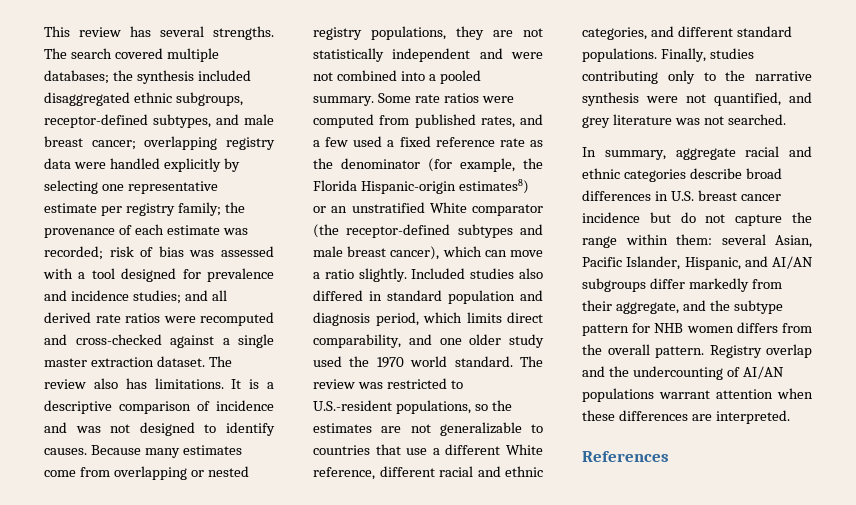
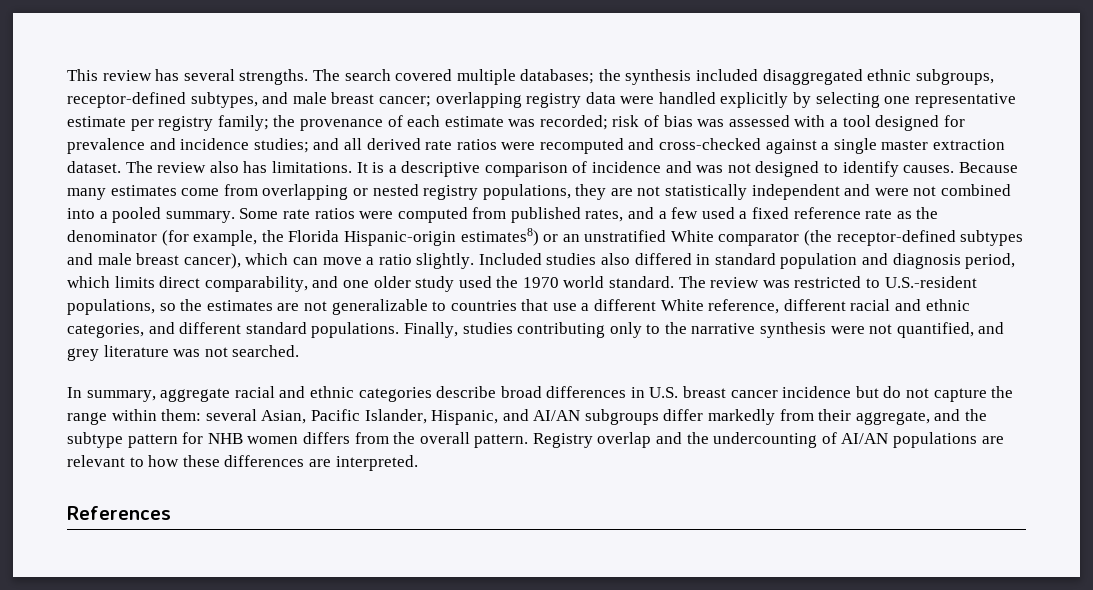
- Registry overlap and the undercounting of AI/AN populations warrant attention when these differences are interpreted.
+ Registry overlap and the undercounting of AI/AN populations are relevant to how these differences are interpreted.

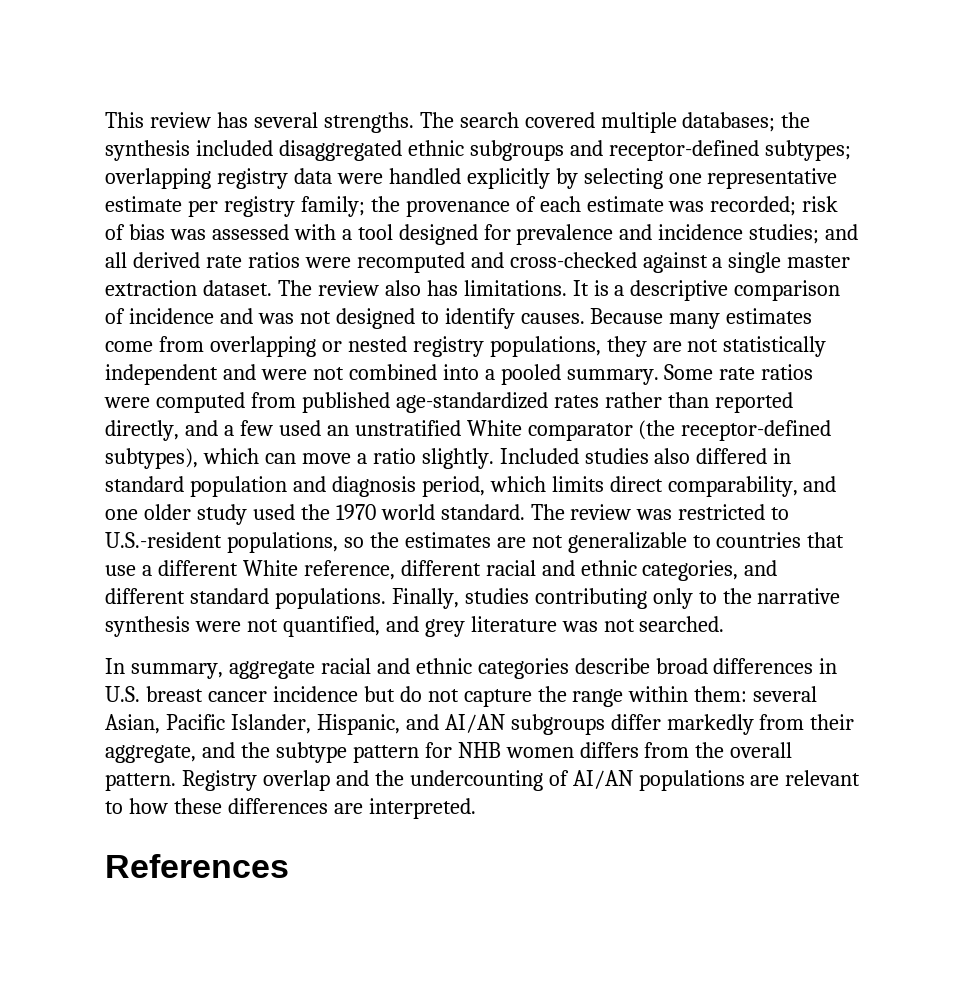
- The search covered multiple databases; the synthesis included disaggregated ethnic subgroups, receptor-defined subtypes, and male breast cancer; overlapping registry data were handled explicitly by selecting one representative estimate per registry family; the provenance of each estimate was recorded; risk of bias was assessed with a tool designed for prevalence and incidence studies; and all derived rate ratios were recomputed and cross-checked against a single master extraction dataset.
+ The search covered multiple databases; the synthesis included disaggregated ethnic subgroups and receptor-defined subtypes; overlapping registry data were handled explicitly by selecting one representative estimate per registry family; the provenance of each estimate was recorded; risk of bias was assessed with a tool designed for prevalence and incidence studies; and all derived rate ratios were recomputed and cross-checked against a single master extraction dataset.
- Some rate ratios were computed from published rates, and a few used a fixed reference rate as the denominator (for example, the Florida Hispanic-origin estimates8) or an unstratified White comparator (the receptor-defined subtypes and male breast cancer), which can move a ratio slightly.
+ Some rate ratios were computed from published age-standardized rates rather than reported directly, and a few used an unstratified White comparator (the receptor-defined subtypes), which can move a ratio slightly.

